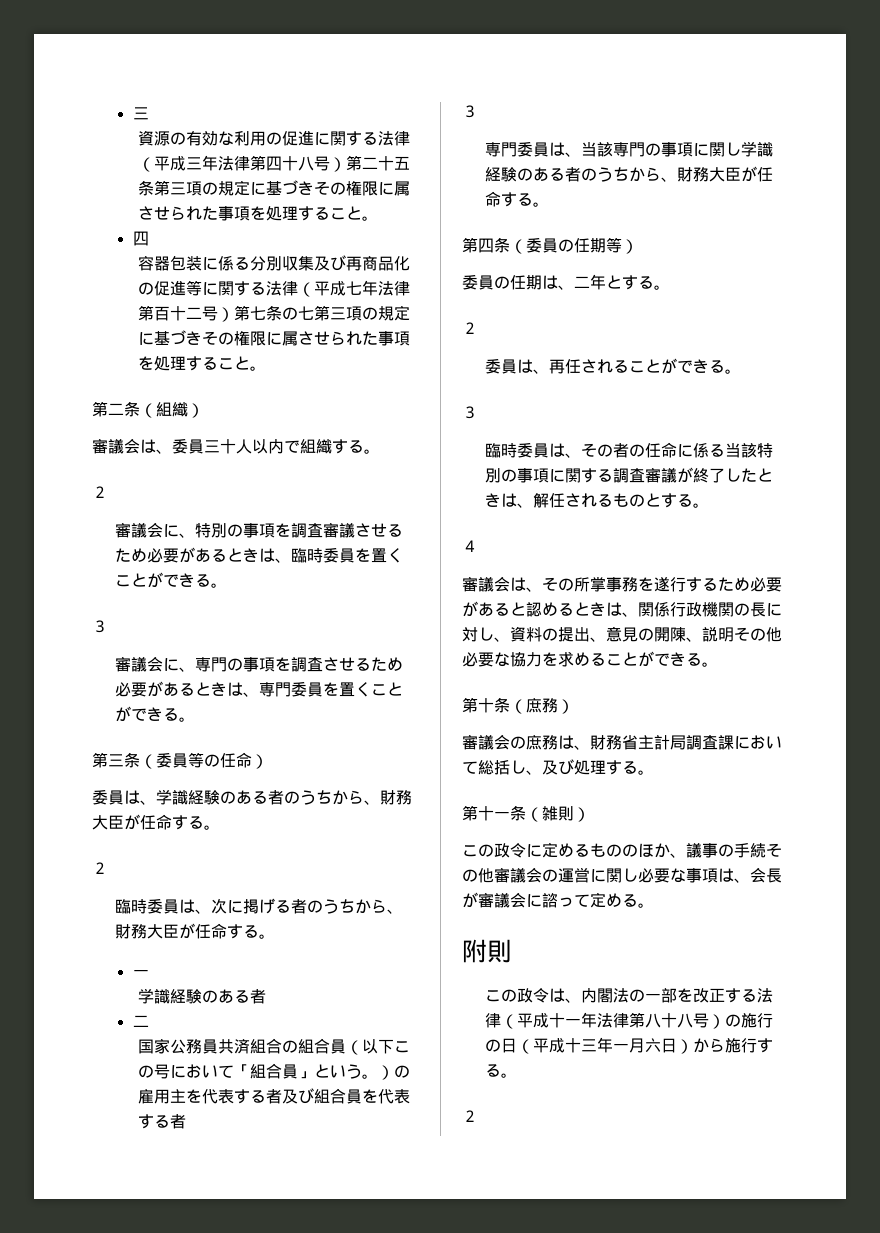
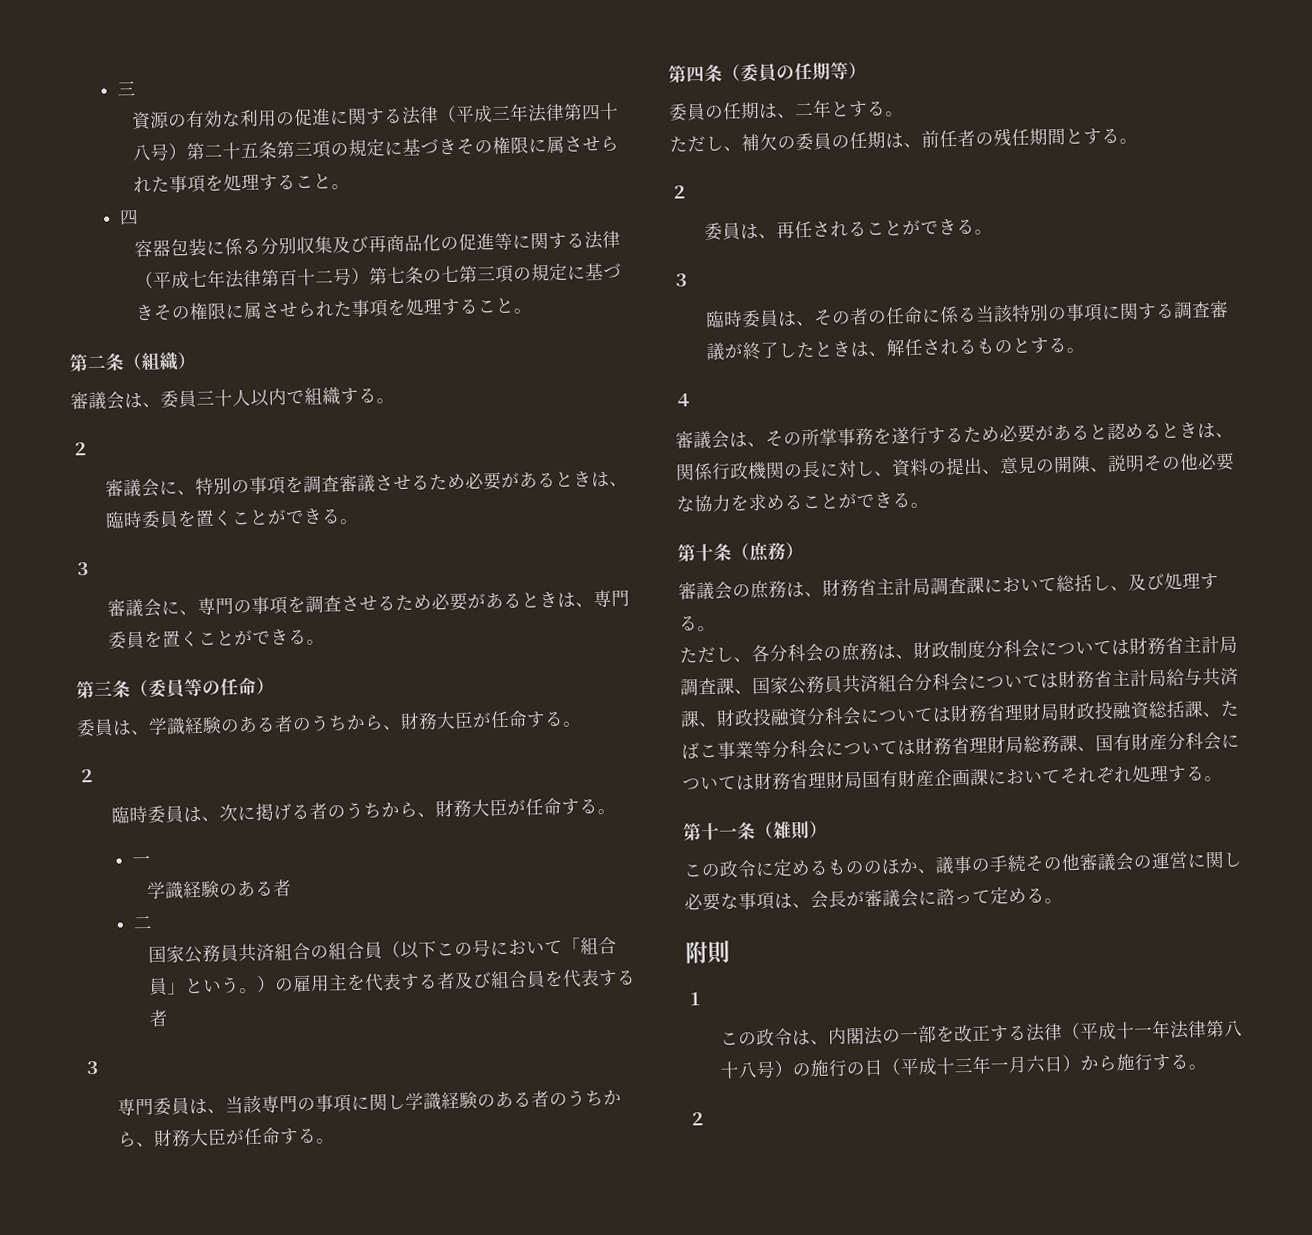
+ ただし、補欠の委員の任期は、前任者の残任期間とする。
+ ただし、各分科会の庶務は、財政制度分科会については財務省主計局調査課、国家公務員共済組合分科会については財務省主計局給与共済課、財政投融資分科会については財務省理財局財政投融資総括課、たばこ事業等分科会については財務省理財局総務課、国有財産分科会については財務省理財局国有財産企画課においてそれぞれ処理する。
+ １

